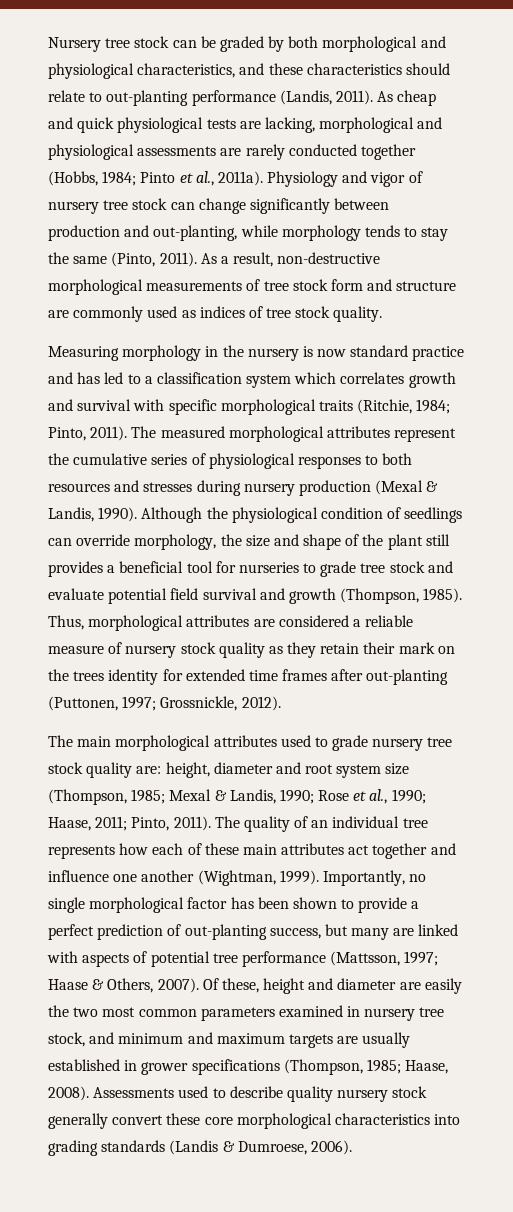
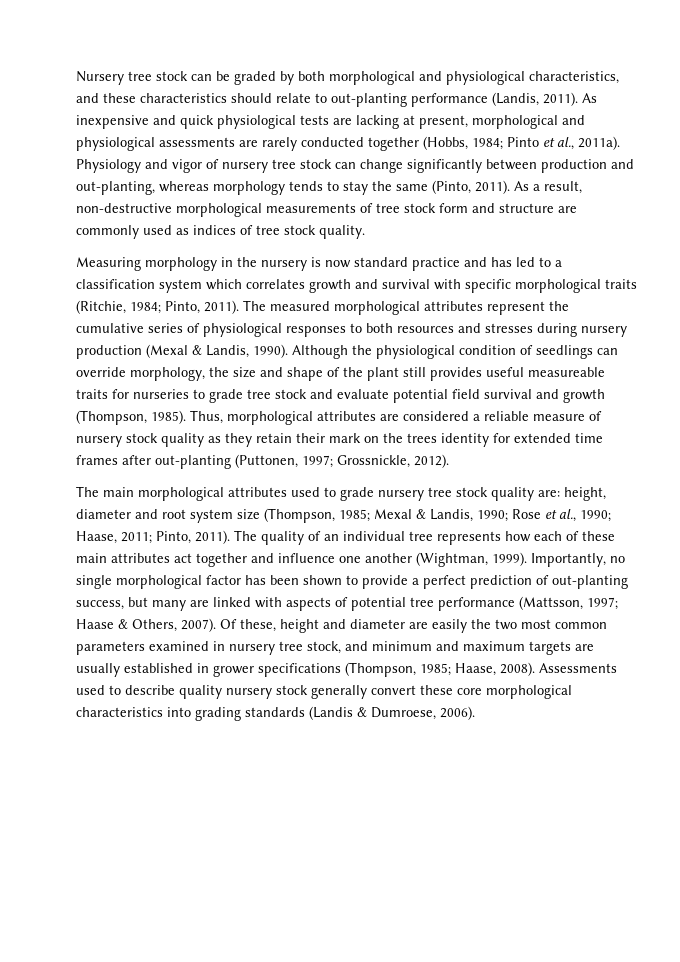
- As cheap and quick physiological tests are lacking, morphological and physiological assessments are rarely conducted together (Hobbs, 1984; Pinto et al., 2011a).
+ As inexpensive and quick physiological tests are lacking at present, morphological and physiological assessments are rarely conducted together (Hobbs, 1984; Pinto et al., 2011a).
- Physiology and vigor of nursery tree stock can change significantly between production and out-planting, while morphology tends to stay the same (Pinto, 2011).
+ Physiology and vigor of nursery tree stock can change significantly between production and out-planting, whereas morphology tends to stay the same (Pinto, 2011).
- Although the physiological condition of seedlings can override morphology, the size and shape of the plant still provides a beneficial tool for nurseries to grade tree stock and evaluate potential field survival and growth (Thompson, 1985).
+ Although the physiological condition of seedlings can override morphology, the size and shape of the plant still provides useful measureable traits for nurseries to grade tree stock and evaluate potential field survival and growth (Thompson, 1985).

